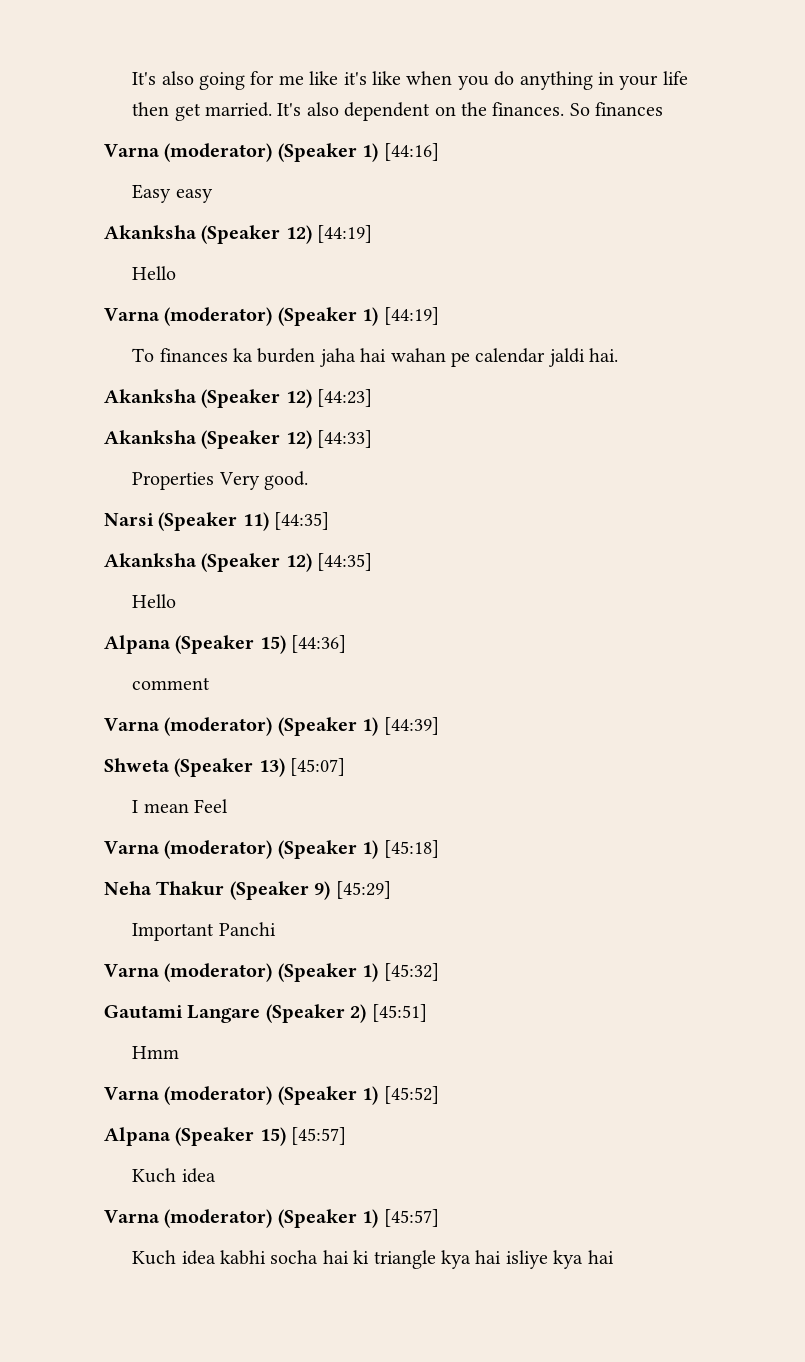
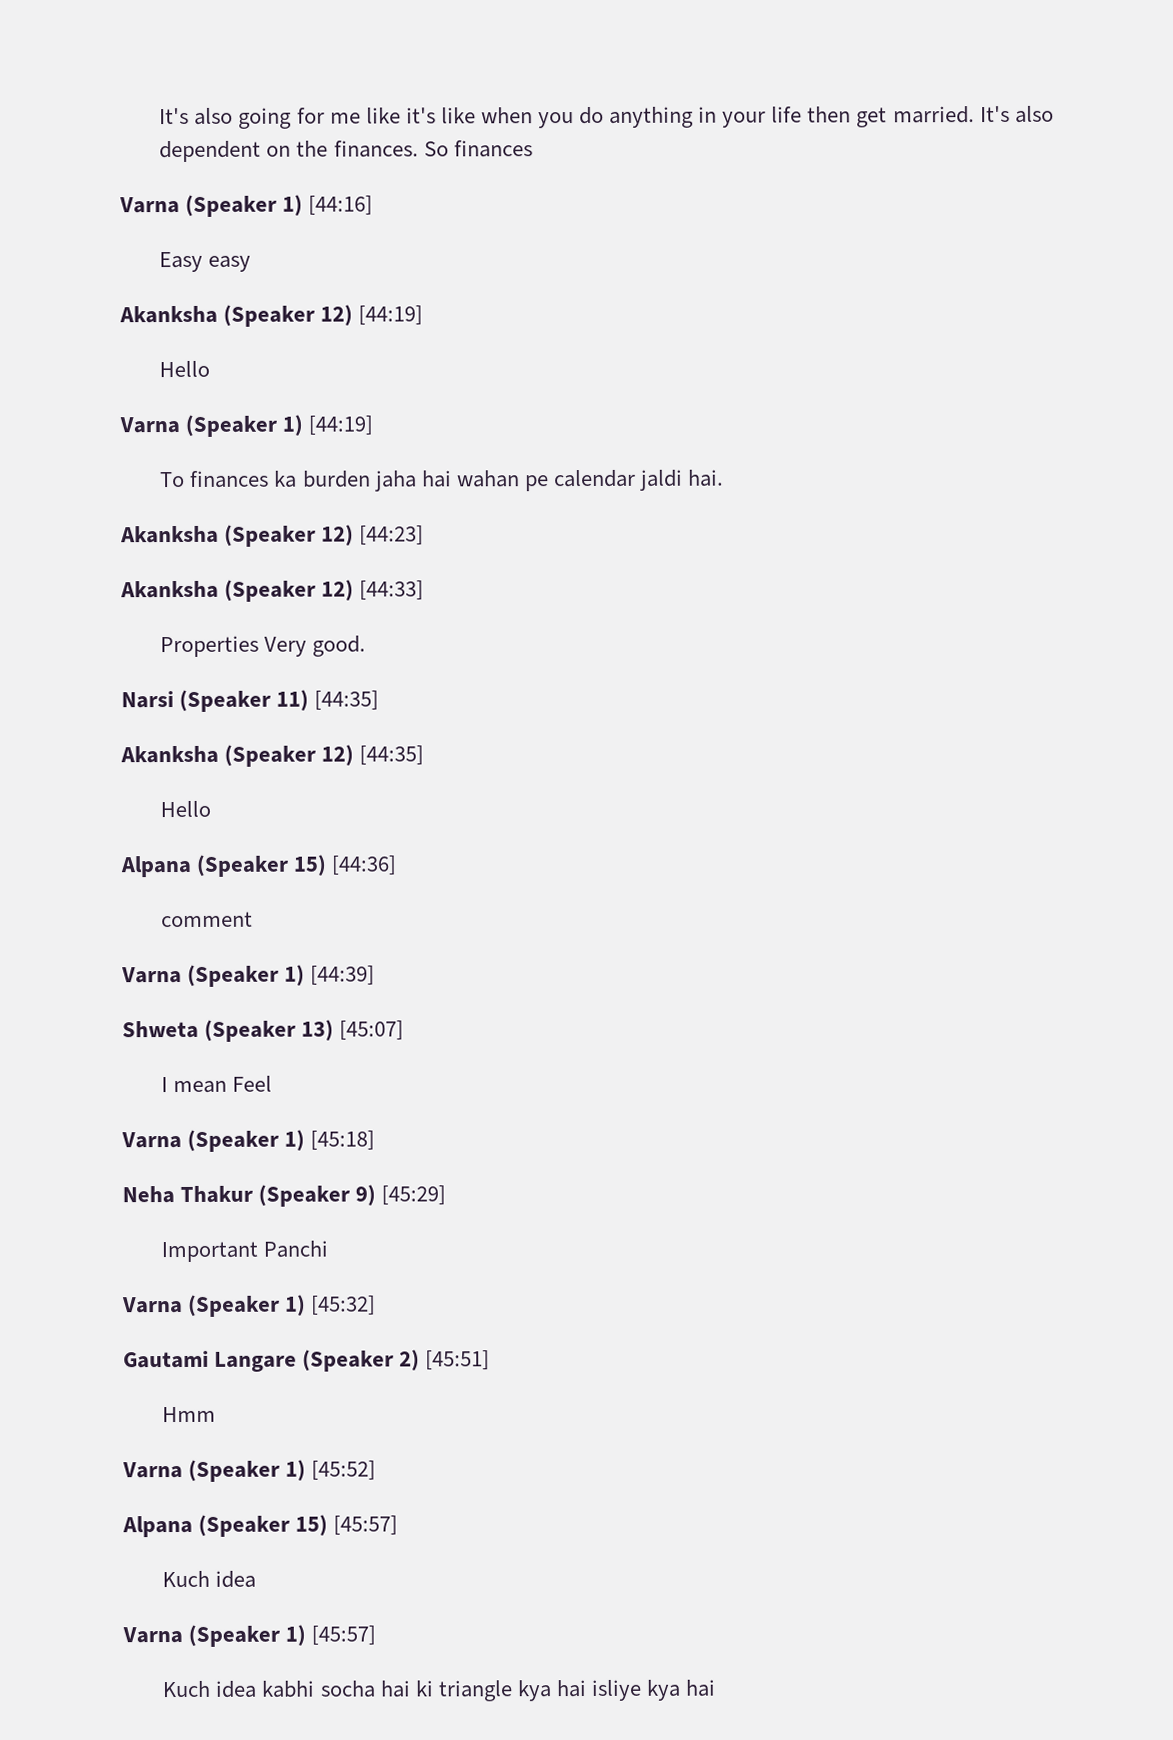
- Varna (moderator) (Speaker 1) [44:16]
+ Varna (Speaker 1) [44:16]
- Varna (moderator) (Speaker 1) [44:19]
+ Varna (Speaker 1) [44:19]
- Varna (moderator) (Speaker 1) [44:39]
+ Varna (Speaker 1) [44:39]
- Varna (moderator) (Speaker 1) [45:18]
+ Varna (Speaker 1) [45:18]
- Varna (moderator) (Speaker 1) [45:32]
+ Varna (Speaker 1) [45:32]
- Varna (moderator) (Speaker 1) [45:52]
+ Varna (Speaker 1) [45:52]
- Varna (moderator) (Speaker 1) [45:57]
+ Varna (Speaker 1) [45:57]

